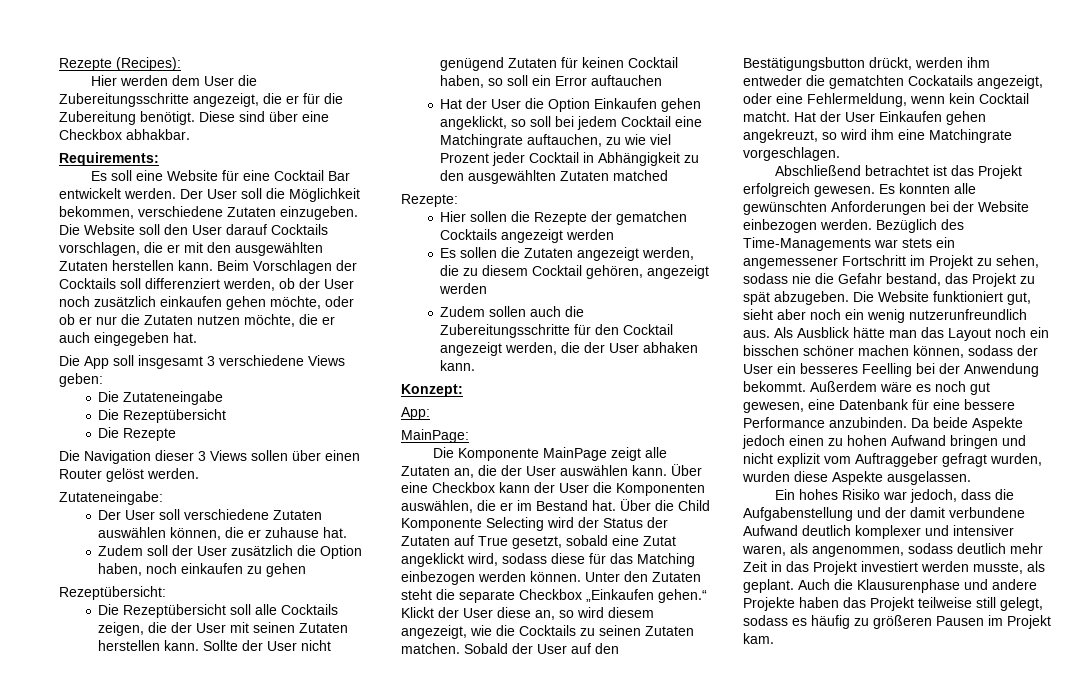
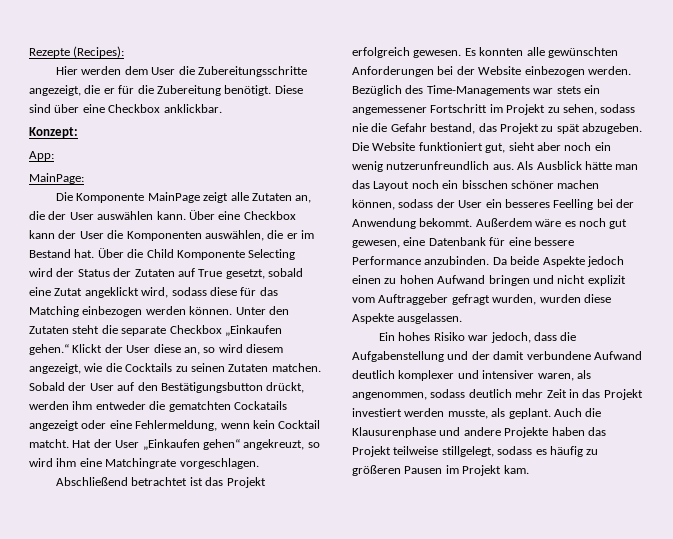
- Diese sind über eine Checkbox abhakbar.
- Requirements:
- Es soll eine Website für eine Cocktail Bar entwickelt werden. Der User soll die Möglichkeit bekommen, verschiedene Zutaten einzugeben. Die Website soll den User darauf Cocktails vorschlagen, die er mit den ausgewählten Zutaten herstellen kann. Beim Vorschlagen der Cocktails soll differenziert werden, ob der User noch zusätzlich einkaufen gehen möchte, oder ob er nur die Zutaten nutzen möchte, die er auch eingegeben hat.
- Die App soll insgesamt 3 verschiedene Views geben:
- Die Zutateneingabe
- Die Rezeptübersicht
- Die Rezepte
- Die Navigation dieser 3 Views sollen über einen Router gelöst werden.
- Zutateneingabe:
- Der User soll verschiedene Zutaten auswählen können, die er zuhause hat.
- Zudem soll der User zusätzlich die Option haben, noch einkaufen zu gehen
- Rezeptübersicht:
- Die Rezeptübersicht soll alle Cocktails zeigen, die der User mit seinen Zutaten herstellen kann. Sollte der User nicht genügend Zutaten für keinen Cocktail haben, so soll ein Error auftauchen
- Hat der User die Option Einkaufen gehen angeklickt, so soll bei jedem Cocktail eine Matchingrate auftauchen, zu wie viel Prozent jeder Cocktail in Abhängigkeit zu den ausgewählten Zutaten matched
- Rezepte:
- Hier sollen die Rezepte der gematchen Cocktails angezeigt werden
- Es sollen die Zutaten angezeigt werden, die zu diesem Cocktail gehören, angezeigt werden
- Zudem sollen auch die Zubereitungsschritte für den Cocktail angezeigt werden, die der User abhaken kann.
+ Diese sind über eine Checkbox anklickbar.
- Sobald der User auf den Bestätigungsbutton drückt, werden ihm entweder die gematchten Cockatails angezeigt, oder eine Fehlermeldung, wenn kein Cocktail matcht.
+ Sobald der User auf den Bestätigungsbutton drückt, werden ihm entweder die gematchten Cockatails angezeigt oder eine Fehlermeldung, wenn kein Cocktail matcht.
- Hat der User Einkaufen gehen angekreuzt, so wird ihm eine Matchingrate vorgeschlagen.
+ Hat der User „Einkaufen gehen“ angekreuzt, so wird ihm eine Matchingrate vorgeschlagen.
- Auch die Klausurenphase und andere Projekte haben das Projekt teilweise still gelegt, sodass es häufig zu größeren Pausen im Projekt kam.
+ Auch die Klausurenphase und andere Projekte haben das Projekt teilweise stillgelegt, sodass es häufig zu größeren Pausen im Projekt kam.

